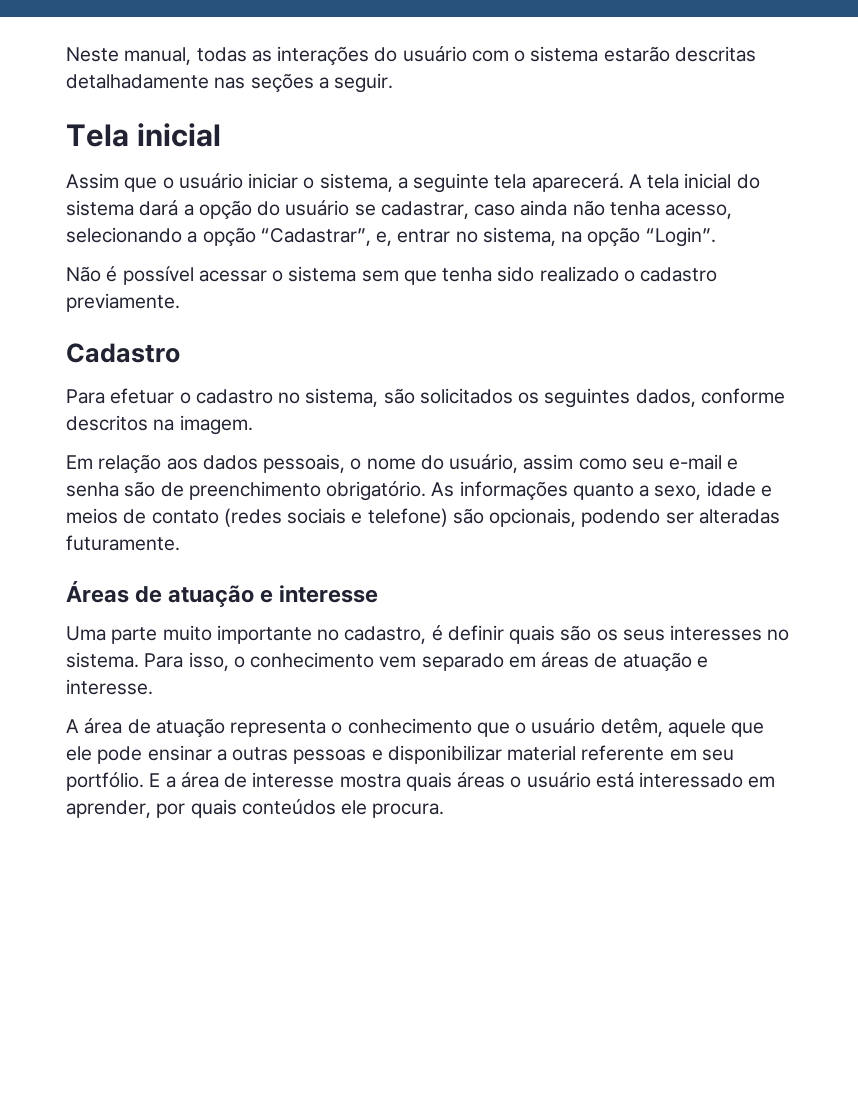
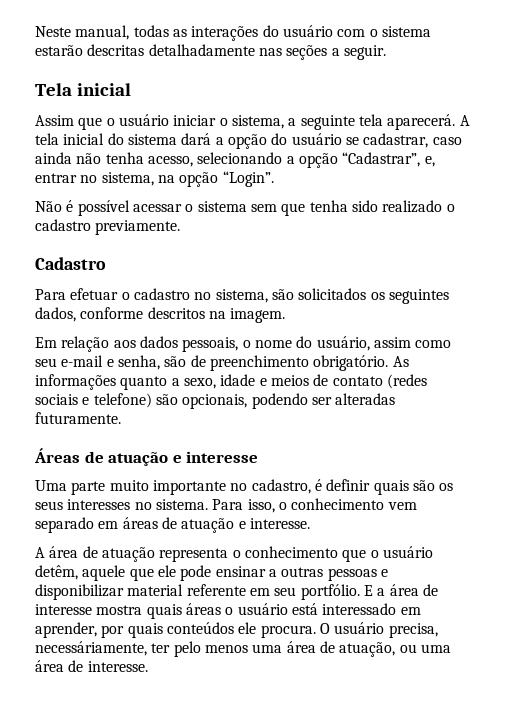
- Em relação aos dados pessoais, o nome do usuário, assim como seu e-mail e senha são de preenchimento obrigatório.
+ Em relação aos dados pessoais, o nome do usuário, assim como seu e-mail e senha, são de preenchimento obrigatório.
+ O usuário precisa, necessáriamente, ter pelo menos uma área de atuação, ou uma área de interesse.

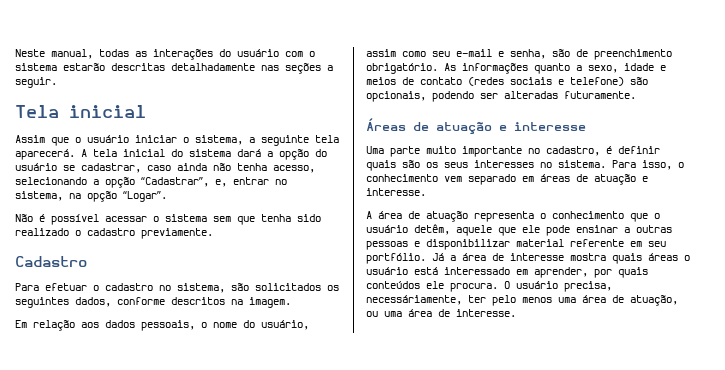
- A tela inicial do sistema dará a opção do usuário se cadastrar, caso ainda não tenha acesso, selecionando a opção “Cadastrar”, e, entrar no sistema, na opção “Login”.
+ A tela inicial do sistema dará a opção do usuário se cadastrar, caso ainda não tenha acesso, selecionando a opção “Cadastrar”, e, entrar no sistema, na opção “Logar”.
- E a área de interesse mostra quais áreas o usuário está interessado em aprender, por quais conteúdos ele procura.
+ Já a área de interesse mostra quais áreas o usuário está interessado em aprender, por quais conteúdos ele procura.

